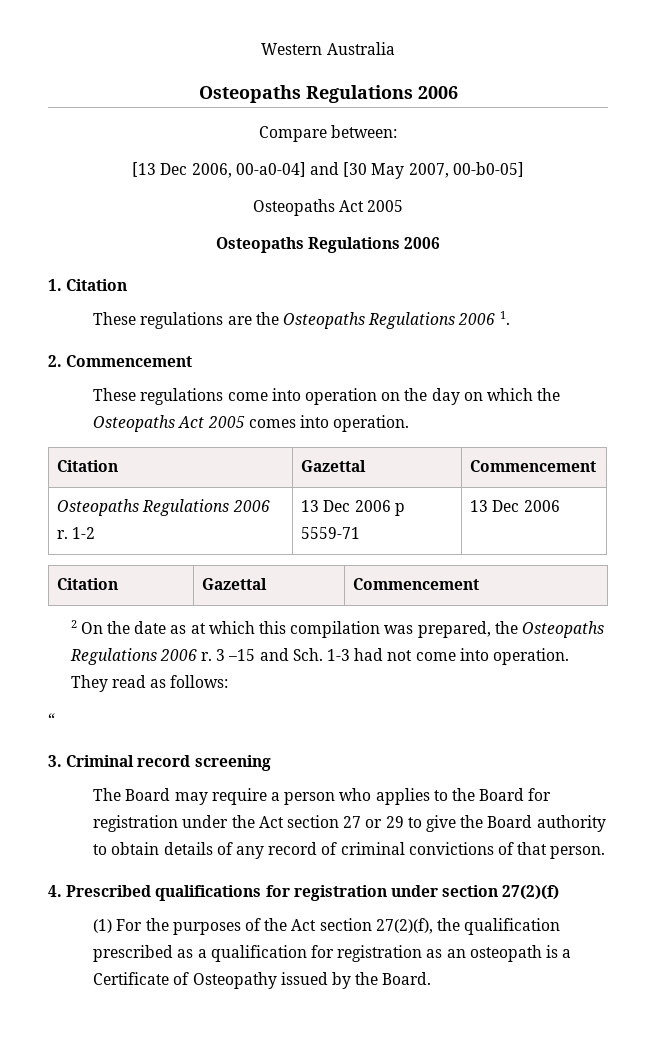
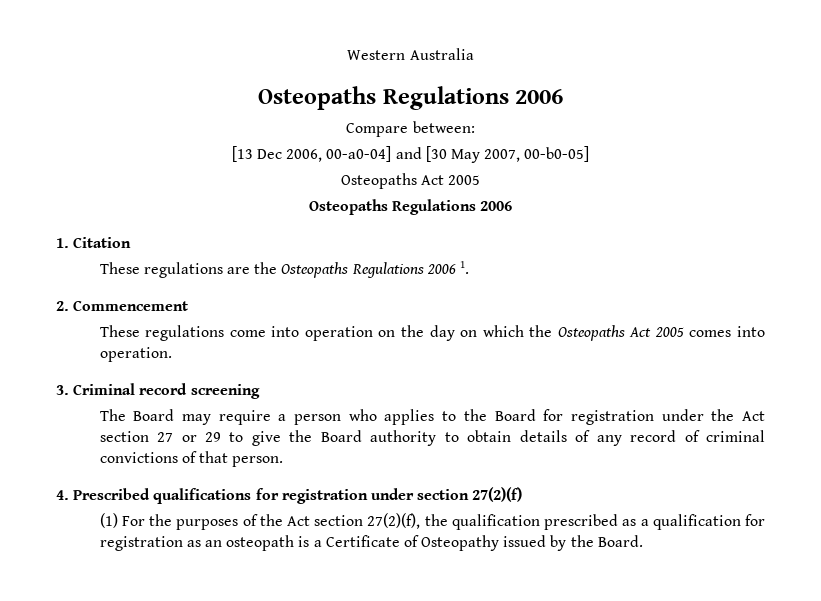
  These regulations come into operation on the day on which the Osteopaths Act 2005 comes into operation.
- Citation | Gazettal | Commencement
- Osteopaths Regulations 2006 r. 1-2 | 13 Dec 2006 p 5559-71 | 13 Dec 2006
- Citation | Gazettal | Commencement
- 2 On the date as at which this compilation was prepared, the Osteopaths Regulations 2006 r. 3 –15 and Sch. 1-3 had not come into operation. They read as follows:
- “

